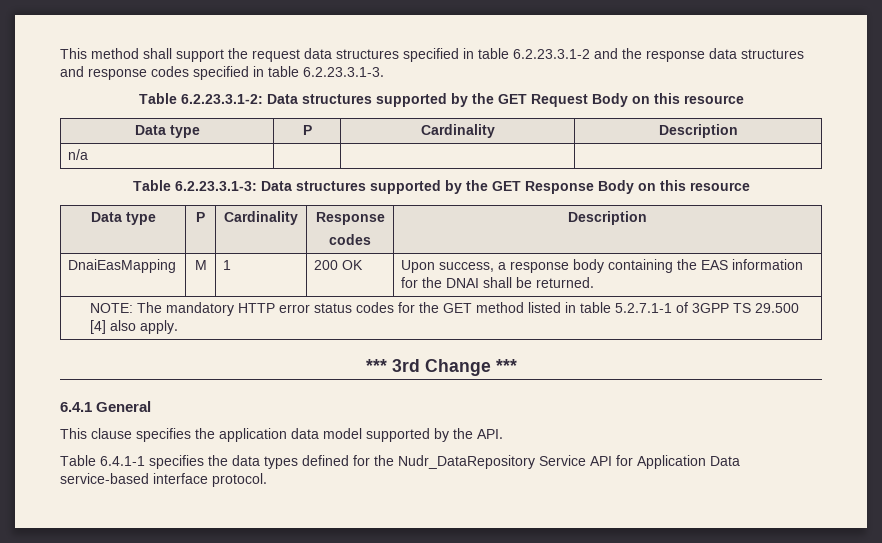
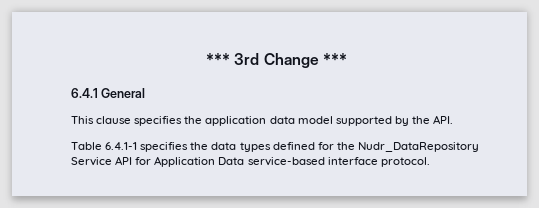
- This method shall support the request data structures specified in table 6.2.23.3.1-2 and the response data structures and response codes specified in table 6.2.23.3.1-3.
- Table 6.2.23.3.1-2: Data structures supported by the GET Request Body on this resource
- Data type | P | Cardinality | Description
- n/a | | |
- Table 6.2.23.3.1-3: Data structures supported by the GET Response Body on this resource
- Data type | P | Cardinality | Response
- codes | Description
- DnaiEasMapping | M | 1 | 200 OK | Upon success, a response body containing the EAS information for the DNAI shall be returned.
- NOTE: The mandatory HTTP error status codes for the GET method listed in table 5.2.7.1-1 of 3GPP TS 29.500 [4] also apply.

